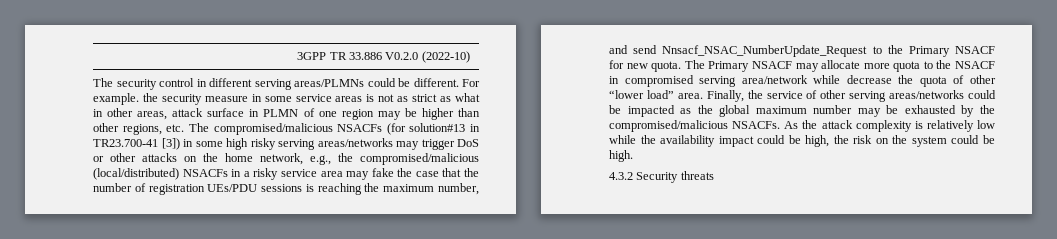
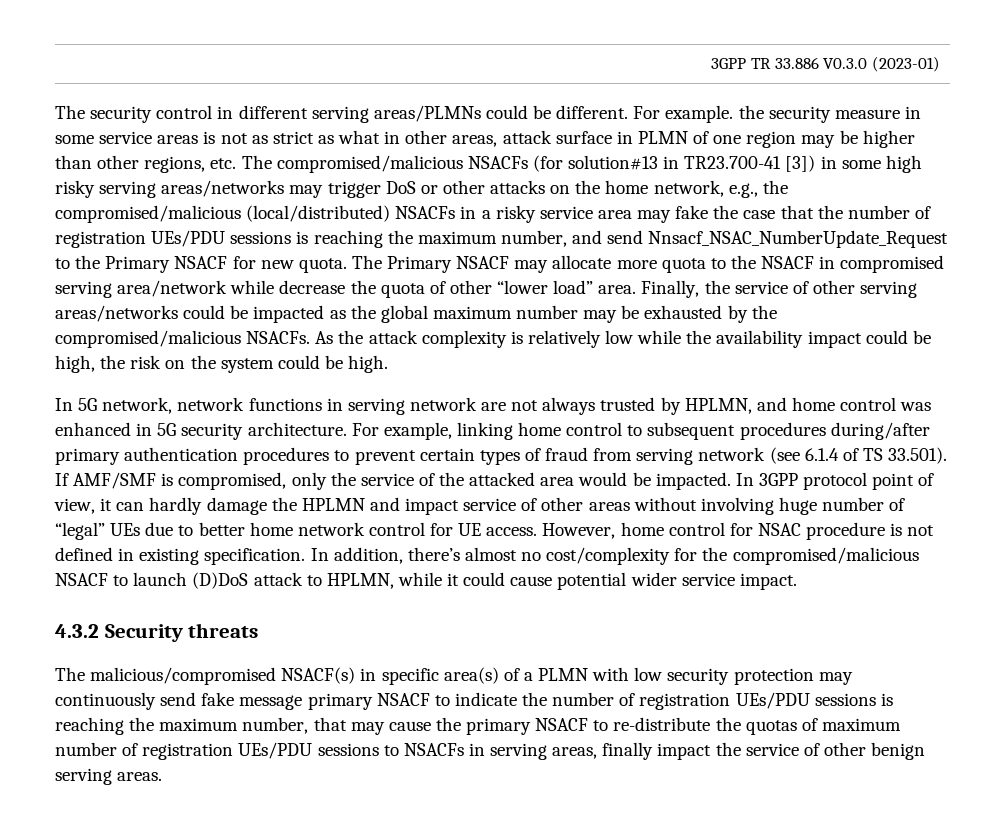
- 3GPP TR 33.886 V0.2.0 (2022-10)
+ 3GPP TR 33.886 V0.3.0 (2023-01)
+ In 5G network, network functions in serving network are not always trusted by HPLMN, and home control was enhanced in 5G security architecture. For example, linking home control to subsequent procedures during/after primary authentication procedures to prevent certain types of fraud from serving network (see 6.1.4 of TS 33.501). If AMF/SMF is compromised, only the service of the attacked area would be impacted. In 3GPP protocol point of view, it can hardly damage the HPLMN and impact service of other areas without involving huge number of “legal” UEs due to better home network control for UE access. However, home control for NSAC procedure is not defined in existing specification. In addition, there’s almost no cost/complexity for the compromised/malicious NSACF to launch (D)DoS attack to HPLMN, while it could cause potential wider service impact.
  4.3.2 Security threats
+ The malicious/compromised NSACF(s) in specific area(s) of a PLMN with low security protection may continuously send fake message primary NSACF to indicate the number of registration UEs/PDU sessions is reaching the maximum number, that may cause the primary NSACF to re-distribute the quotas of maximum number of registration UEs/PDU sessions to NSACFs in serving areas, finally impact the service of other benign serving areas.

